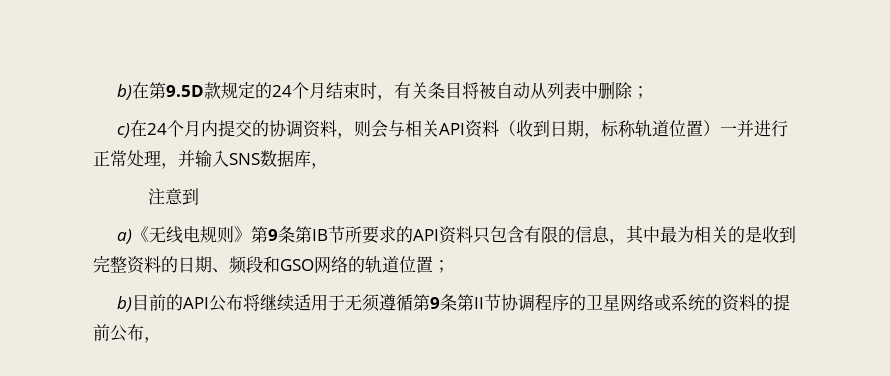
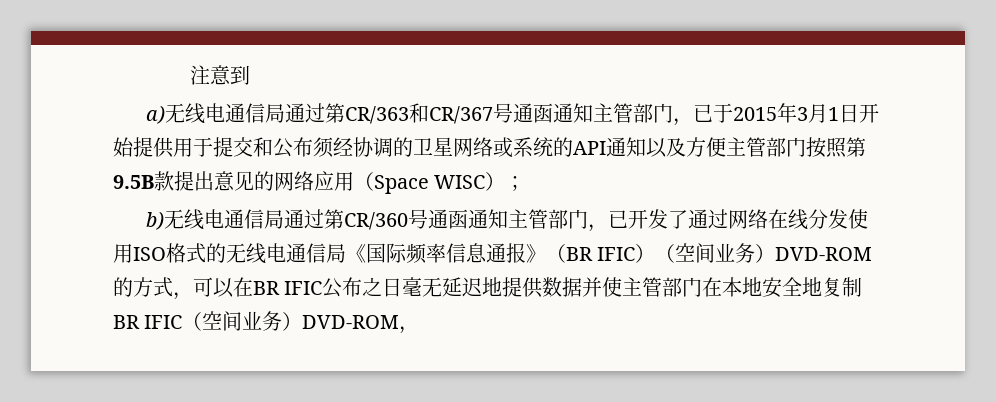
- b)在第9.5D款规定的24个月结束时，有关条目将被自动从列表中删除；
- c)在24个月内提交的协调资料，则会与相关API资料（收到日期，标称轨道位置）一并进行正常处理，并输入SNS数据库，
  注意到
- a)《无线电规则》第9条第IB节所要求的API资料只包含有限的信息，其中最为相关的是收到完整资料的日期、频段和GSO网络的轨道位置；
- b)目前的API公布将继续适用于无须遵循第9条第II节协调程序的卫星网络或系统的资料的提前公布，
+ a)无线电通信局通过第CR/363和CR/367号通函通知主管部门，已于2015年3月1日开始提供用于提交和公布须经协调的卫星网络或系统的API通知以及方便主管部门按照第9.5B款提出意见的网络应用（Space WISC）；
+ b)无线电通信局通过第CR/360号通函通知主管部门，已开发了通过网络在线分发使用ISO格式的无线电通信局《国际频率信息通报》（BR IFIC）（空间业务）DVD-ROM的方式，可以在BR IFIC公布之日毫无延迟地提供数据并使主管部门在本地安全地复制BR IFIC（空间业务）DVD-ROM，

